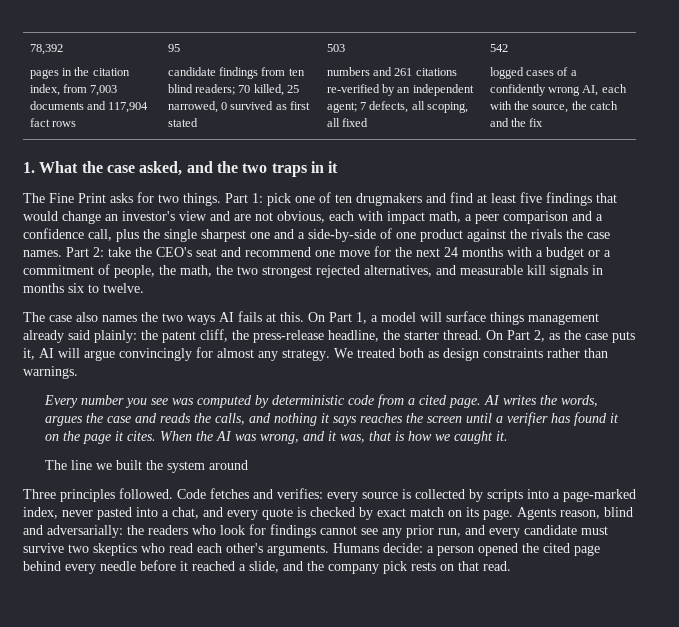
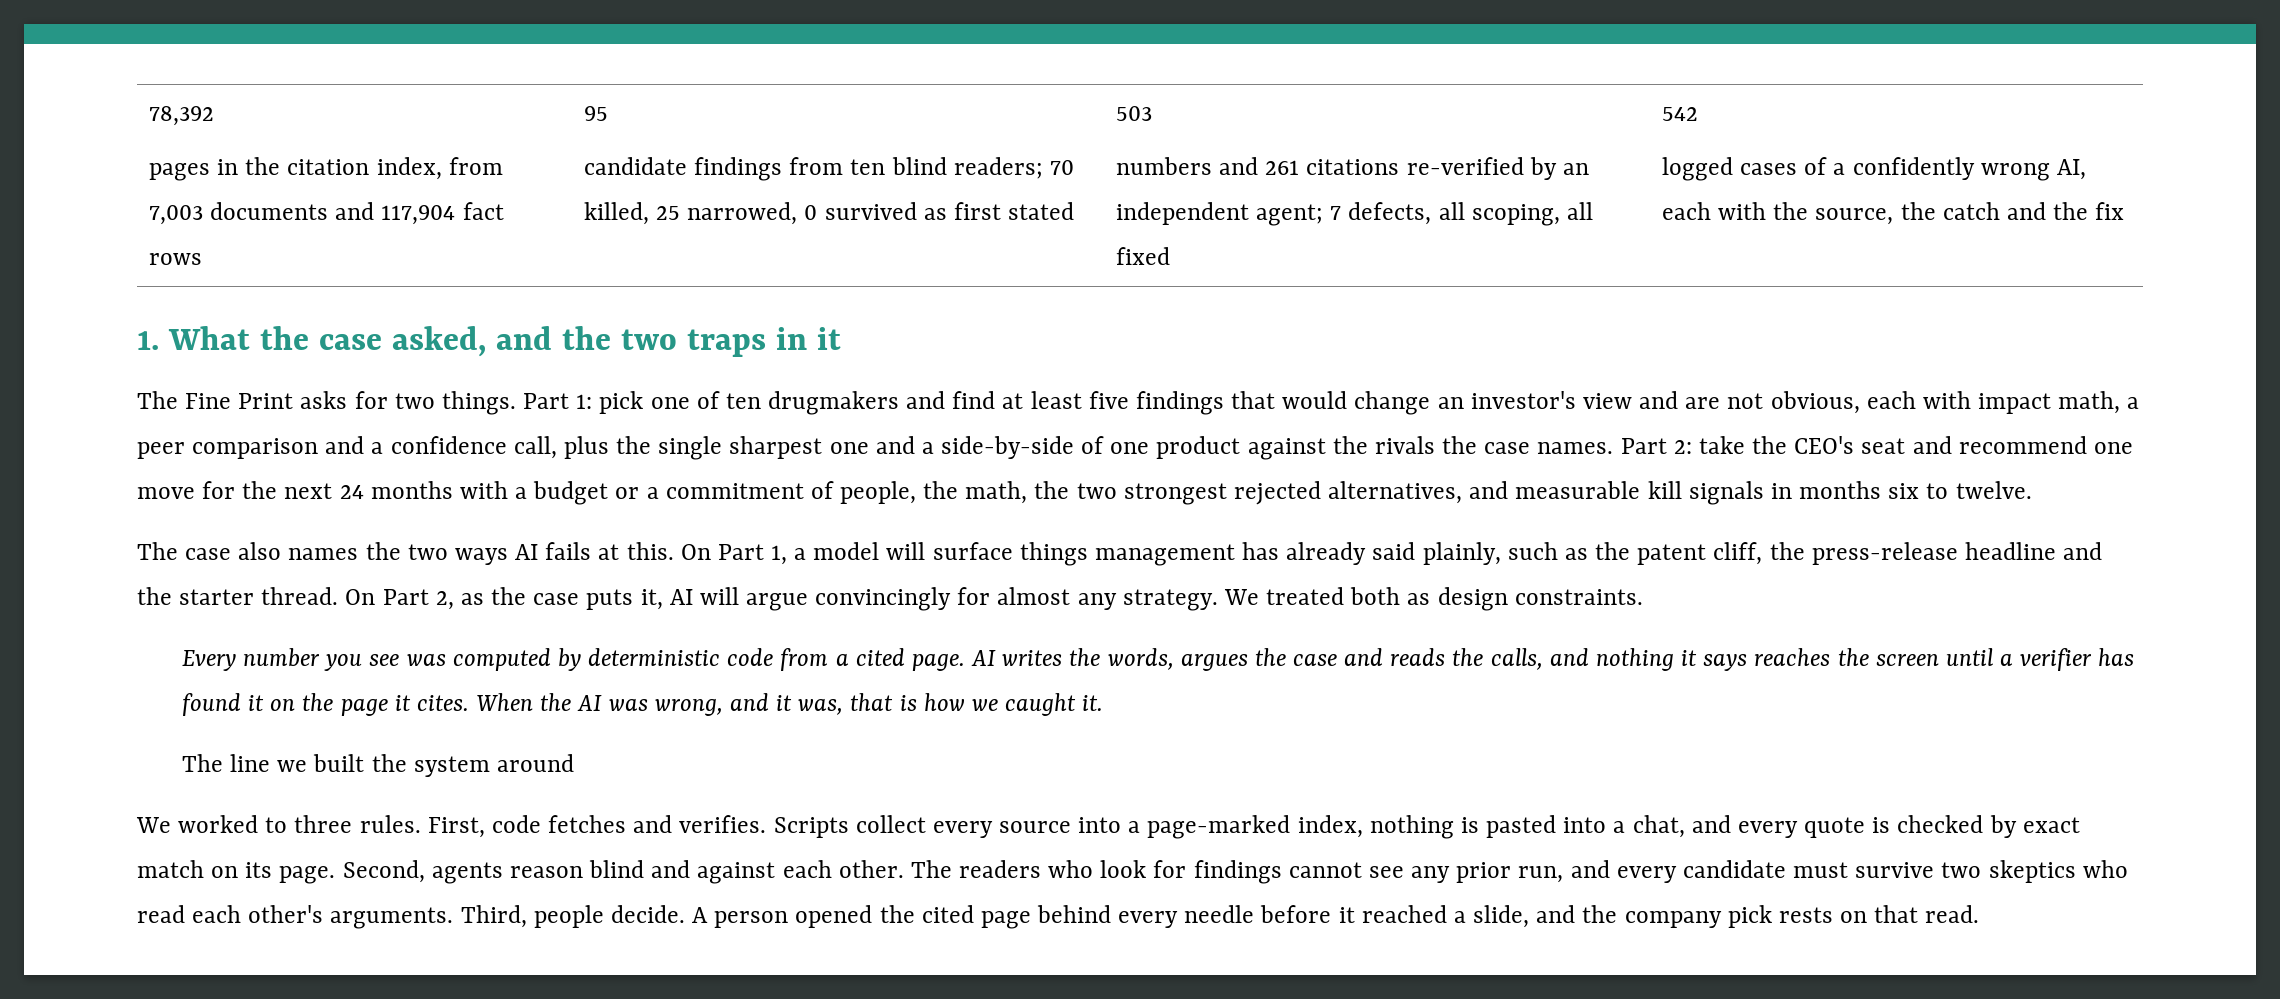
- On Part 1, a model will surface things management already said plainly: the patent cliff, the press-release headline, the starter thread.
+ On Part 1, a model will surface things management has already said plainly, such as the patent cliff, the press-release headline and the starter thread.
- We treated both as design constraints rather than warnings.
+ We treated both as design constraints.
- Three principles followed. Code fetches and verifies: every source is collected by scripts into a page-marked index, never pasted into a chat, and every quote is checked by exact match on its page.
+ We worked to three rules. First, code fetches and verifies. Scripts collect every source into a page-marked index, nothing is pasted into a chat, and every quote is checked by exact match on its page.
- Agents reason, blind and adversarially: the readers who look for findings cannot see any prior run, and every candidate must survive two skeptics who read each other's arguments.
+ Second, agents reason blind and against each other. The readers who look for findings cannot see any prior run, and every candidate must survive two skeptics who read each other's arguments.
- Humans decide: a person opened the cited page behind every needle before it reached a slide, and the company pick rests on that read.
+ Third, people decide. A person opened the cited page behind every needle before it reached a slide, and the company pick rests on that read.

